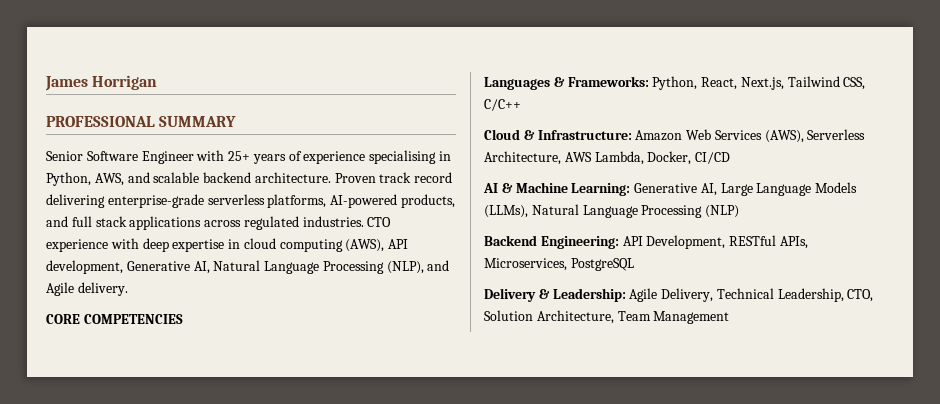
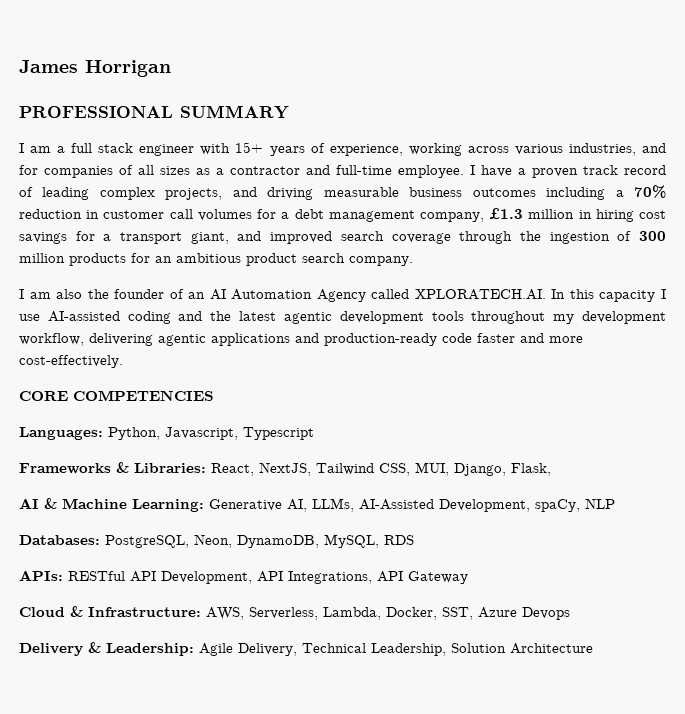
- Senior Software Engineer with 25+ years of experience specialising in Python, AWS, and scalable backend architecture. Proven track record delivering enterprise-grade serverless platforms, AI-powered products, and full stack applications across regulated industries. CTO experience with deep expertise in cloud computing (AWS), API development, Generative AI, Natural Language Processing (NLP), and Agile delivery.
+ I am a full stack engineer with 15+ years of experience, working across various industries, and for companies of all sizes as a contractor and full-time employee. I have a proven track record of leading complex projects, and driving measurable business outcomes including a 70% reduction in customer call volumes for a debt management company, £1.3 million in hiring cost savings for a transport giant, and improved search coverage through the ingestion of 300 million products for an ambitious product search company.
+ I am also the founder of an AI Automation Agency called XPLORATECH.AI. In this capacity I use AI-assisted coding and the latest agentic development tools throughout my development workflow, delivering agentic applications and production-ready code faster and more cost-effectively.
  CORE COMPETENCIES
- Languages & Frameworks: Python, React, Next.js, Tailwind CSS, C/C++
- Cloud & Infrastructure: Amazon Web Services (AWS), Serverless Architecture, AWS Lambda, Docker, CI/CD
+ Languages: Python, Javascript, Typescript
+ Frameworks & Libraries: React, NextJS, Tailwind CSS, MUI, Django, Flask,
- AI & Machine Learning: Generative AI, Large Language Models (LLMs), Natural Language Processing (NLP)
- Backend Engineering: API Development, RESTful APIs, Microservices, PostgreSQL
+ AI & Machine Learning: Generative AI, LLMs, AI-Assisted Development, spaCy, NLP
+ Databases: PostgreSQL, Neon, DynamoDB, MySQL, RDS
+ APIs: RESTful API Development, API Integrations, API Gateway
+ Cloud & Infrastructure: AWS, Serverless, Lambda, Docker, SST, Azure Devops
- Delivery & Leadership: Agile Delivery, Technical Leadership, CTO, Solution Architecture, Team Management
+ Delivery & Leadership: Agile Delivery, Technical Leadership, Solution Architecture

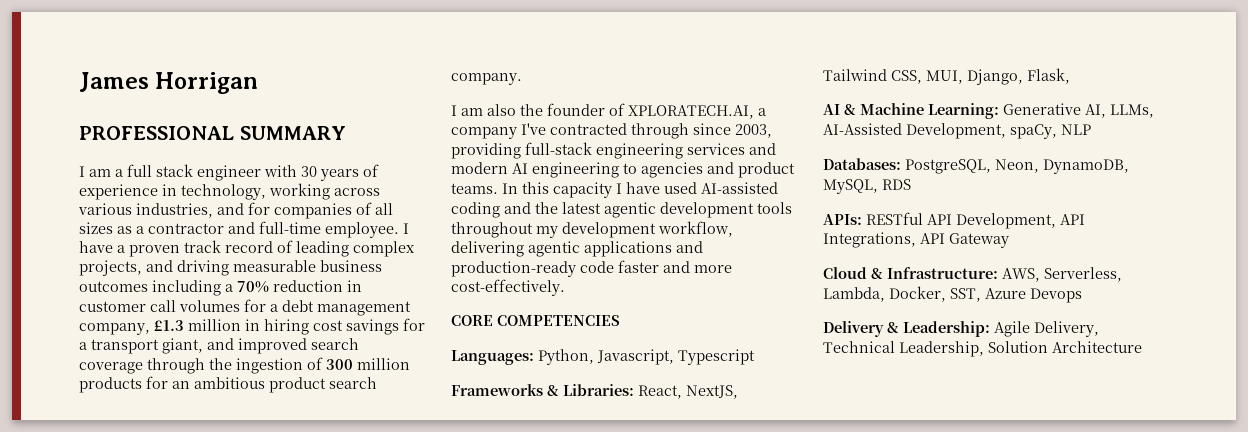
- I am a full stack engineer with 15+ years of experience, working across various industries, and for companies of all sizes as a contractor and full-time employee.
+ I am a full stack engineer with 30 years of experience in technology, working across various industries, and for companies of all sizes as a contractor and full-time employee.
- I am also the founder of an AI Automation Agency called XPLORATECH.AI. In this capacity I use AI-assisted coding and the latest agentic development tools throughout my development workflow, delivering agentic applications and production-ready code faster and more cost-effectively.
+ I am also the founder of XPLORATECH.AI, a company I've contracted through since 2003, providing full-stack engineering services and modern AI engineering to agencies and product teams. In this capacity I have used AI-assisted coding and the latest agentic development tools throughout my development workflow, delivering agentic applications and production-ready code faster and more cost-effectively.

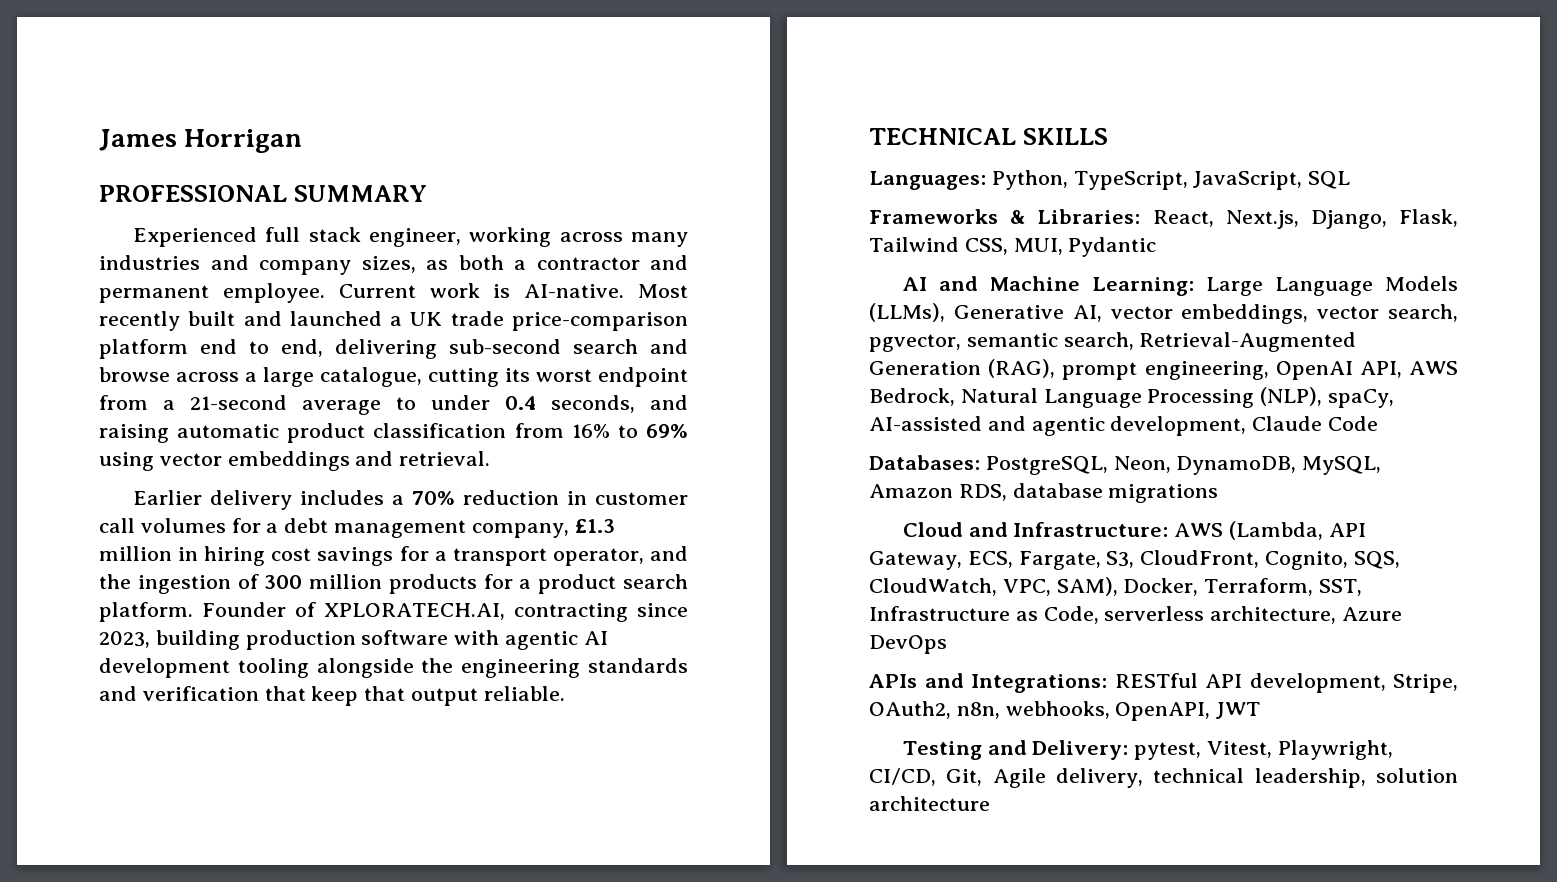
- I am a full stack engineer with 30 years of experience in technology, working across various industries, and for companies of all sizes as a contractor and full-time employee. I have a proven track record of leading complex projects, and driving measurable business outcomes including a 70% reduction in customer call volumes for a debt management company, £1.3 million in hiring cost savings for a transport giant, and improved search coverage through the ingestion of 300 million products for an ambitious product search company.
- I am also the founder of XPLORATECH.AI, a company I've contracted through since 2003, providing full-stack engineering services and modern AI engineering to agencies and product teams. In this capacity I have used AI-assisted coding and the latest agentic development tools throughout my development workflow, delivering agentic applications and production-ready code faster and more cost-effectively.
- CORE COMPETENCIES
+ Experienced full stack engineer, working across many industries and company sizes, as both a contractor and permanent employee. Current work is AI-native. Most recently built and launched a UK trade price-comparison platform end to end, delivering sub-second search and browse across a large catalogue, cutting its worst endpoint from a 21-second average to under 0.4 seconds, and raising automatic product classification from 16% to 69% using vector embeddings and retrieval.
+ Earlier delivery includes a 70% reduction in customer call volumes for a debt management company, £1.3 million in hiring cost savings for a transport operator, and the ingestion of 300 million products for a product search platform. Founder of XPLORATECH.AI, contracting since 2023, building production software with agentic AI development tooling alongside the engineering standards and verification that keep that output reliable.
+ TECHNICAL SKILLS
- Languages: Python, Javascript, Typescript
+ Languages: Python, TypeScript, JavaScript, SQL
- Frameworks & Libraries: React, NextJS, Tailwind CSS, MUI, Django, Flask,
- AI & Machine Learning: Generative AI, LLMs, AI-Assisted Development, spaCy, NLP
+ Frameworks & Libraries: React, Next.js, Django, Flask, Tailwind CSS, MUI, Pydantic
+ AI and Machine Learning: Large Language Models (LLMs), Generative AI, vector embeddings, vector search, pgvector, semantic search, Retrieval-Augmented Generation (RAG), prompt engineering, OpenAI API, AWS Bedrock, Natural Language Processing (NLP), spaCy, AI-assisted and agentic development, Claude Code
- Databases: PostgreSQL, Neon, DynamoDB, MySQL, RDS
- APIs: RESTful API Development, API Integrations, API Gateway
- Cloud & Infrastructure: AWS, Serverless, Lambda, Docker, SST, Azure Devops
- Delivery & Leadership: Agile Delivery, Technical Leadership, Solution Architecture
+ Databases: PostgreSQL, Neon, DynamoDB, MySQL, Amazon RDS, database migrations
+ Cloud and Infrastructure: AWS (Lambda, API Gateway, ECS, Fargate, S3, CloudFront, Cognito, SQS, CloudWatch, VPC, SAM), Docker, Terraform, SST, Infrastructure as Code, serverless architecture, Azure DevOps
+ APIs and Integrations: RESTful API development, Stripe, OAuth2, n8n, webhooks, OpenAPI, JWT
+ Testing and Delivery: pytest, Vitest, Playwright, CI/CD, Git, Agile delivery, technical leadership, solution architecture

